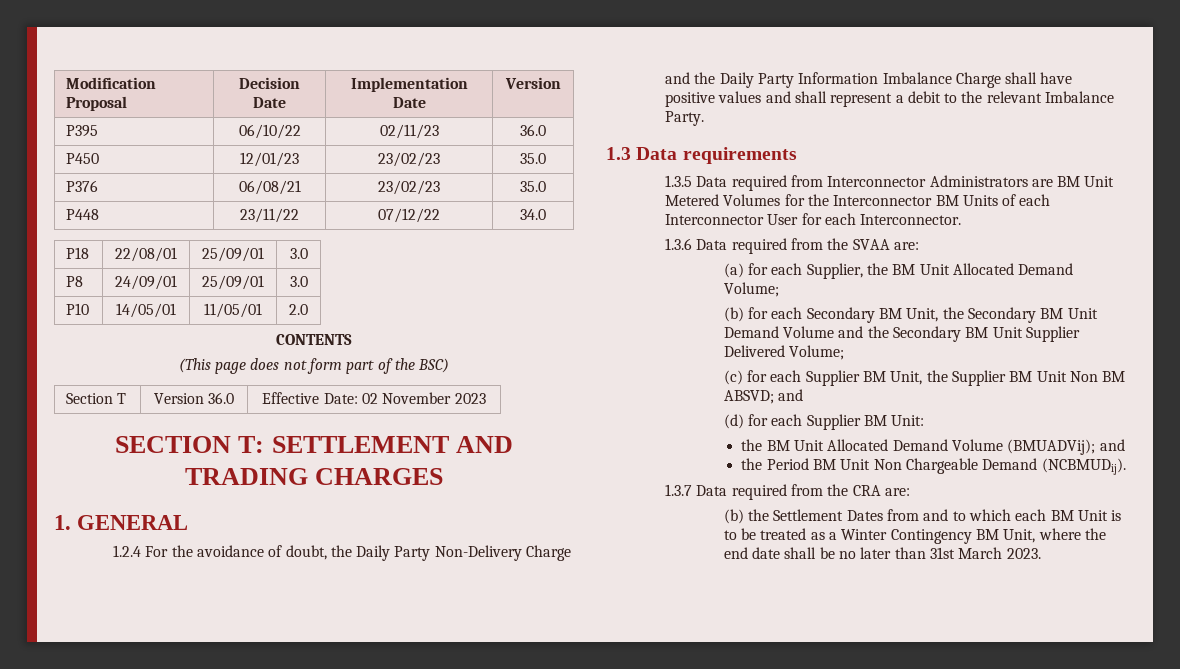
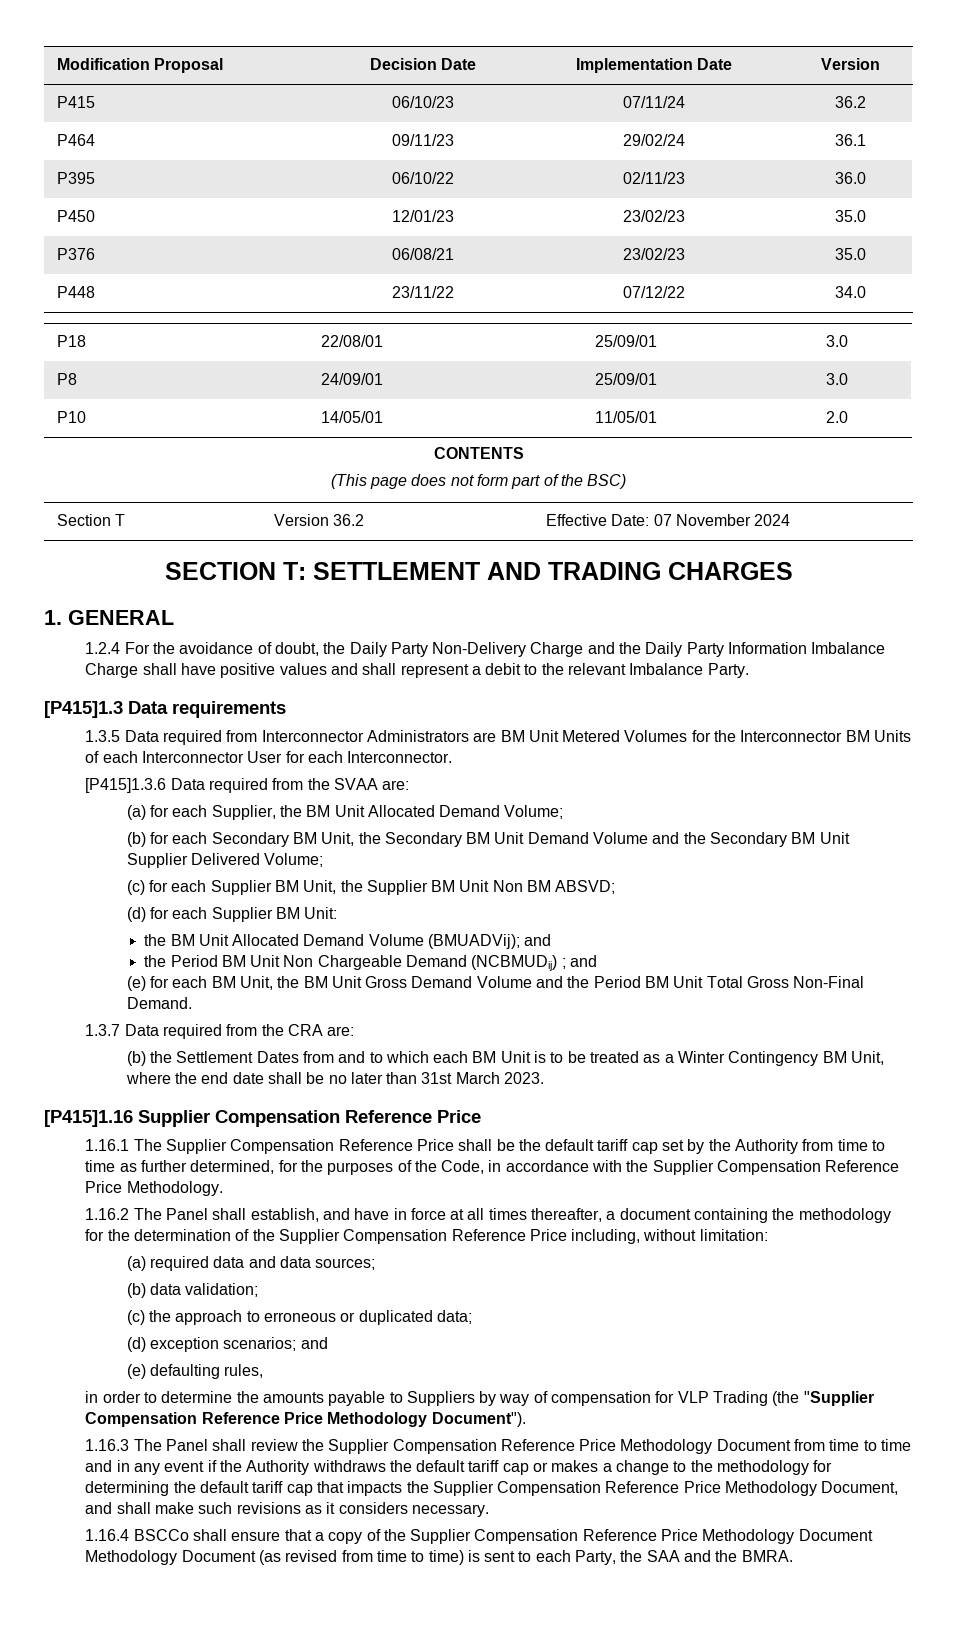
+ P415 | 06/10/23 | 07/11/24 | 36.2
+ P464 | 09/11/23 | 29/02/24 | 36.1
- Section T | Version 36.0 | Effective Date: 02 November 2023
+ Section T | Version 36.2 | Effective Date: 07 November 2024
- 1.3 Data requirements
+ [P415]1.3 Data requirements
- 1.3.6 Data required from the SVAA are:
+ [P415]1.3.6 Data required from the SVAA are:
- (c) for each Supplier BM Unit, the Supplier BM Unit Non BM ABSVD; and
+ (c) for each Supplier BM Unit, the Supplier BM Unit Non BM ABSVD;
- the Period BM Unit Non Chargeable Demand (NCBMUDij).
+ the Period BM Unit Non Chargeable Demand (NCBMUDij) ; and
+ (e) for each BM Unit, the BM Unit Gross Demand Volume and the Period BM Unit Total Gross Non-Final Demand.
+ [P415]1.16 Supplier Compensation Reference Price
+ 1.16.1 The Supplier Compensation Reference Price shall be the default tariff cap set by the Authority from time to time as further determined, for the purposes of the Code, in accordance with the Supplier Compensation Reference Price Methodology.
+ 1.16.2 The Panel shall establish, and have in force at all times thereafter, a document containing the methodology for the determination of the Supplier Compensation Reference Price including, without limitation:
+ (a) required data and data sources;
+ (b) data validation;
+ (c) the approach to erroneous or duplicated data;
+ (d) exception scenarios; and
+ (e) defaulting rules,
+ in order to determine the amounts payable to Suppliers by way of compensation for VLP Trading (the "Supplier Compensation Reference Price Methodology Document").
+ 1.16.3 The Panel shall review the Supplier Compensation Reference Price Methodology Document from time to time and in any event if the Authority withdraws the default tariff cap or makes a change to the methodology for determining the default tariff cap that impacts the Supplier Compensation Reference Price Methodology Document, and shall make such revisions as it considers necessary.
+ 1.16.4 BSCCo shall ensure that a copy of the Supplier Compensation Reference Price Methodology Document Methodology Document (as revised from time to time) is sent to each Party, the SAA and the BMRA.

